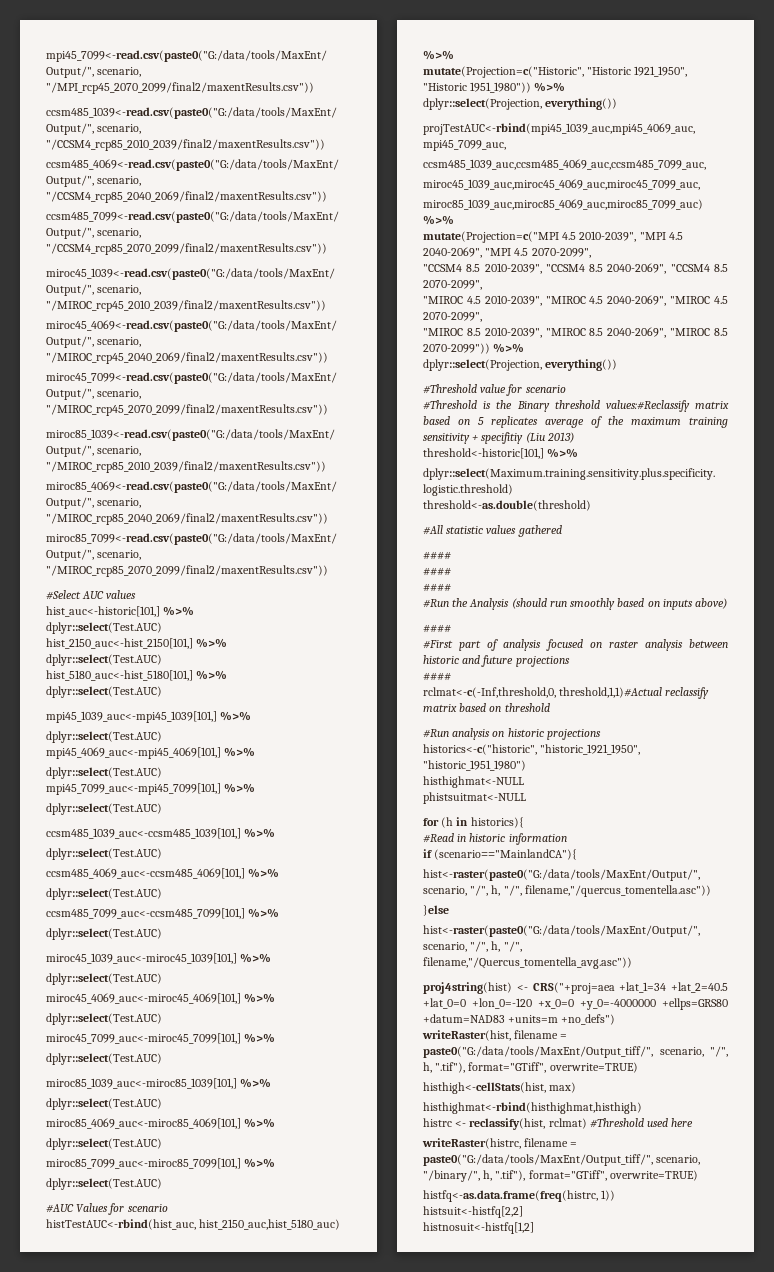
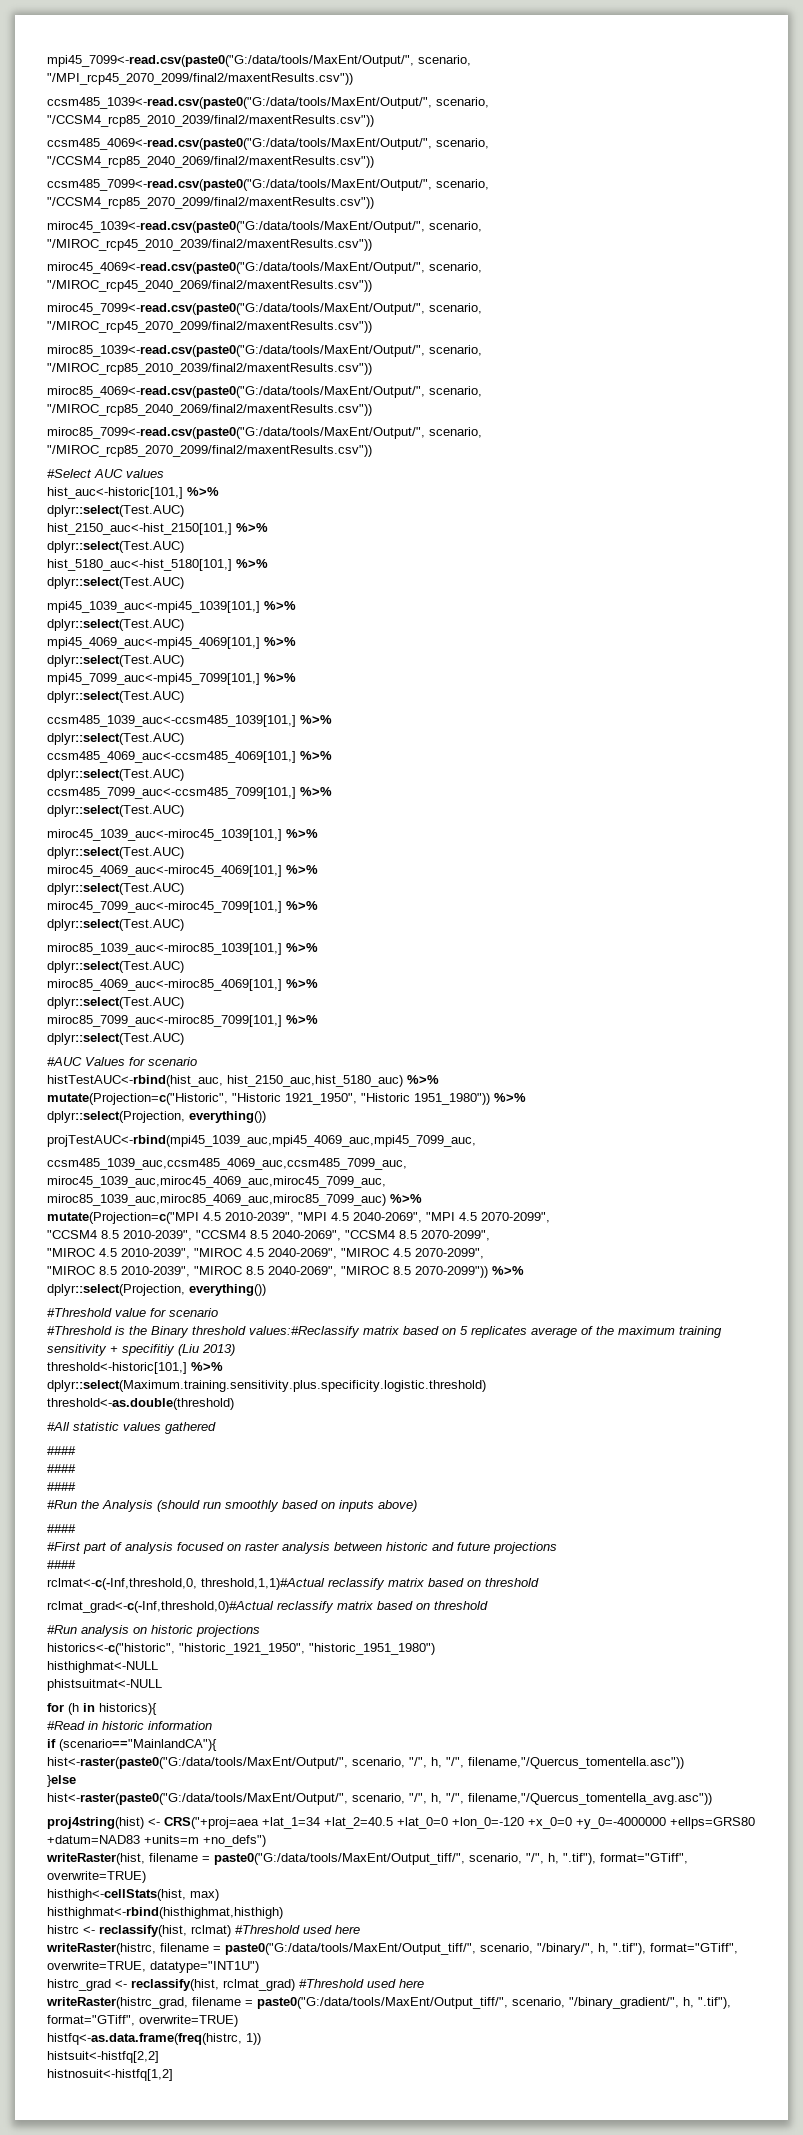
+ rclmat_grad<-c(-Inf,threshold,0)#Actual reclassify matrix based on threshold
- hist<-raster(paste0("G:/data/tools/MaxEnt/Output/", scenario, "/", h, "/", filename,"/quercus_tomentella.asc"))
+ hist<-raster(paste0("G:/data/tools/MaxEnt/Output/", scenario, "/", h, "/", filename,"/Quercus_tomentella.asc"))
- writeRaster(histrc, filename = paste0("G:/data/tools/MaxEnt/Output_tiff/", scenario, "/binary/", h, ".tif"), format="GTiff", overwrite=TRUE)
+ writeRaster(histrc, filename = paste0("G:/data/tools/MaxEnt/Output_tiff/", scenario, "/binary/", h, ".tif"), format="GTiff", overwrite=TRUE, datatype="INT1U")
+ histrc_grad <- reclassify(hist, rclmat_grad) #Threshold used here
+ writeRaster(histrc_grad, filename = paste0("G:/data/tools/MaxEnt/Output_tiff/", scenario, "/binary_gradient/", h, ".tif"), format="GTiff", overwrite=TRUE)

